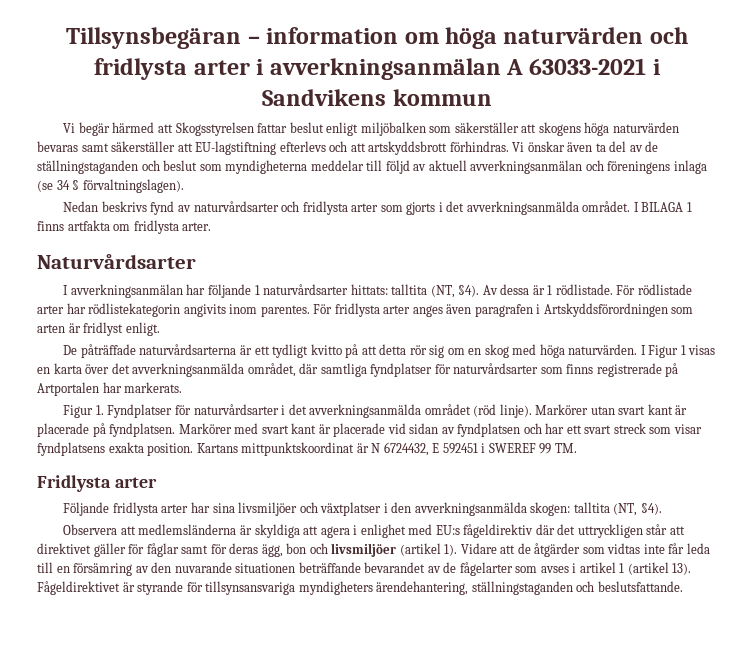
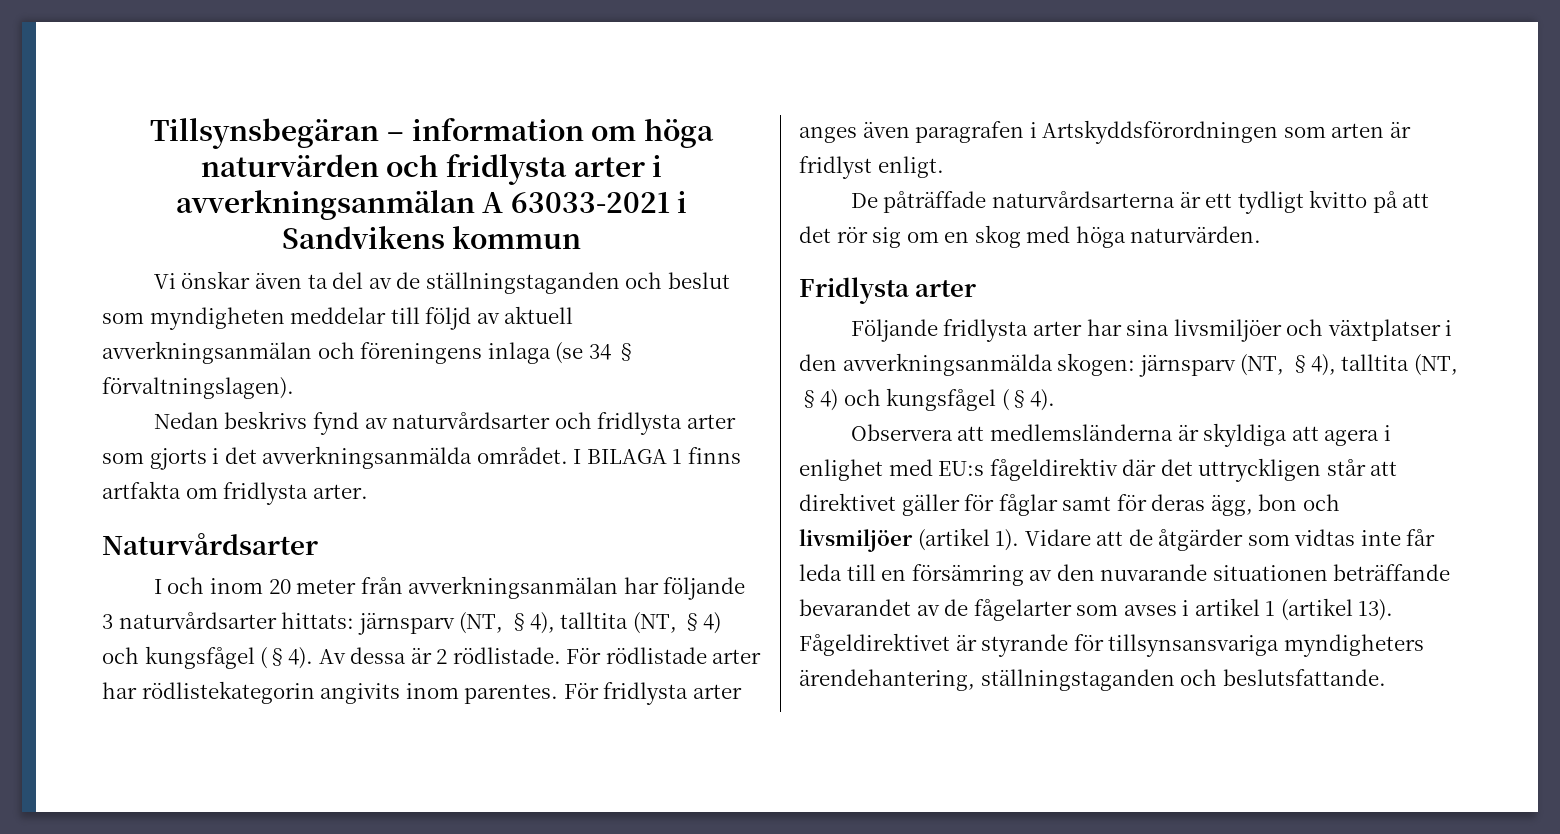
- Vi begär härmed att Skogsstyrelsen fattar beslut enligt miljöbalken som säkerställer att skogens höga naturvärden bevaras samt säkerställer att EU-lagstiftning efterlevs och att artskyddsbrott förhindras. Vi önskar även ta del av de ställningstaganden och beslut som myndigheterna meddelar till följd av aktuell avverkningsanmälan och föreningens inlaga (se 34 § förvaltningslagen).
+ Vi önskar även ta del av de ställningstaganden och beslut som myndigheten meddelar till följd av aktuell avverkningsanmälan och föreningens inlaga (se 34 § förvaltningslagen).
- I avverkningsanmälan har följande 1 naturvårdsarter hittats: talltita (NT, §4).
+ I och inom 20 meter från avverkningsanmälan har följande 3 naturvårdsarter hittats: järnsparv (NT, §4), talltita (NT, §4) och kungsfågel (§4).
- Av dessa är 1 rödlistade.
+ Av dessa är 2 rödlistade.
- De påträffade naturvårdsarterna är ett tydligt kvitto på att detta rör sig om en skog med höga naturvärden. I Figur 1 visas en karta över det avverkningsanmälda området, där samtliga fyndplatser för naturvårdsarter som finns registrerade på Artportalen har markerats.
- Figur 1. Fyndplatser för naturvårdsarter i det avverkningsanmälda området (röd linje). Markörer utan svart kant är placerade på fyndplatsen. Markörer med svart kant är placerade vid sidan av fyndplatsen och har ett svart streck som visar fyndplatsens exakta position. Kartans mittpunktskoordinat är N 6724432, E 592451 i SWEREF 99 TM.
+ De påträffade naturvårdsarterna är ett tydligt kvitto på att det rör sig om en skog med höga naturvärden.
- Följande fridlysta arter har sina livsmiljöer och växtplatser i den avverkningsanmälda skogen: talltita (NT, §4).
+ Följande fridlysta arter har sina livsmiljöer och växtplatser i den avverkningsanmälda skogen: järnsparv (NT, §4), talltita (NT, §4) och kungsfågel (§4).

